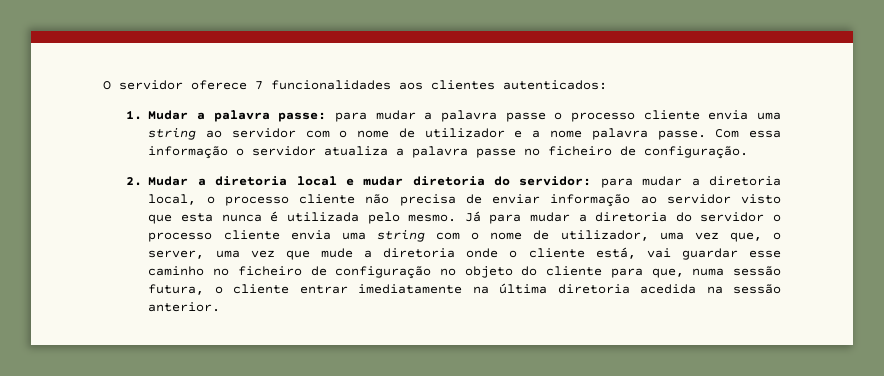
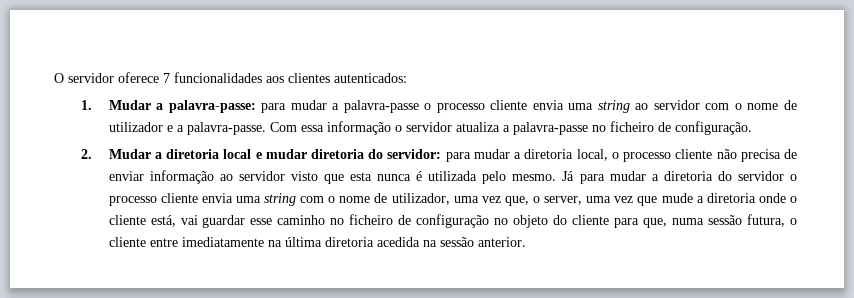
- 1. Mudar a palavra passe: para mudar a palavra passe o processo cliente envia uma string ao servidor com o nome de utilizador e a nome palavra passe.
+ 1. Mudar a palavra-passe: para mudar a palavra-passe o processo cliente envia uma string ao servidor com o nome de utilizador e a palavra-passe.
- Com essa informação o servidor atualiza a palavra passe no ficheiro de configuração.
+ Com essa informação o servidor atualiza a palavra-passe no ficheiro de configuração.
- Já para mudar a diretoria do servidor o processo cliente envia uma string com o nome de utilizador, uma vez que, o server, uma vez que mude a diretoria onde o cliente está, vai guardar esse caminho no ficheiro de configuração no objeto do cliente para que, numa sessão futura, o cliente entrar imediatamente na última diretoria acedida na sessão anterior.
+ Já para mudar a diretoria do servidor o processo cliente envia uma string com o nome de utilizador, uma vez que, o server, uma vez que mude a diretoria onde o cliente está, vai guardar esse caminho no ficheiro de configuração no objeto do cliente para que, numa sessão futura, o cliente entre imediatamente na última diretoria acedida na sessão anterior.

